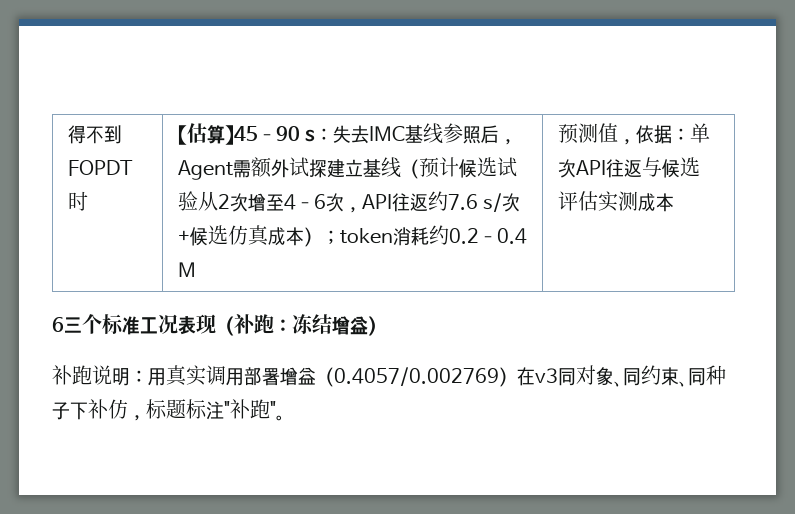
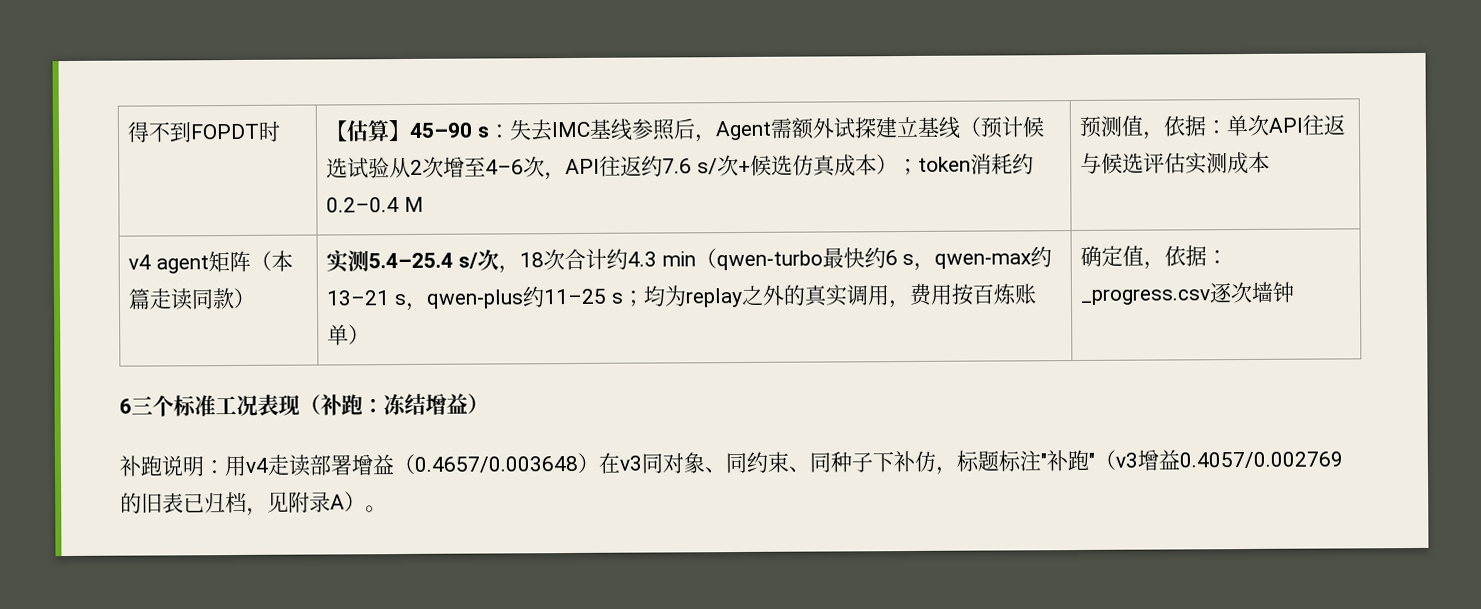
+ v4 agent矩阵（本篇走读同款） | 实测5.4–25.4 s/次，18次合计约4.3 min（qwen-turbo最快约6 s，qwen-max约13–21 s，qwen-plus约11–25 s；均为replay之外的真实调用，费用按百炼账单） | 确定值，依据：_progress.csv逐次墙钟
- 补跑说明：用真实调用部署增益（0.4057/0.002769）在v3同对象、同约束、同种子下补仿，标题标注"补跑"。
+ 补跑说明：用v4走读部署增益（0.4657/0.003648）在v3同对象、同约束、同种子下补仿，标题标注"补跑"（v3增益0.4057/0.002769的旧表已归档，见附录A）。

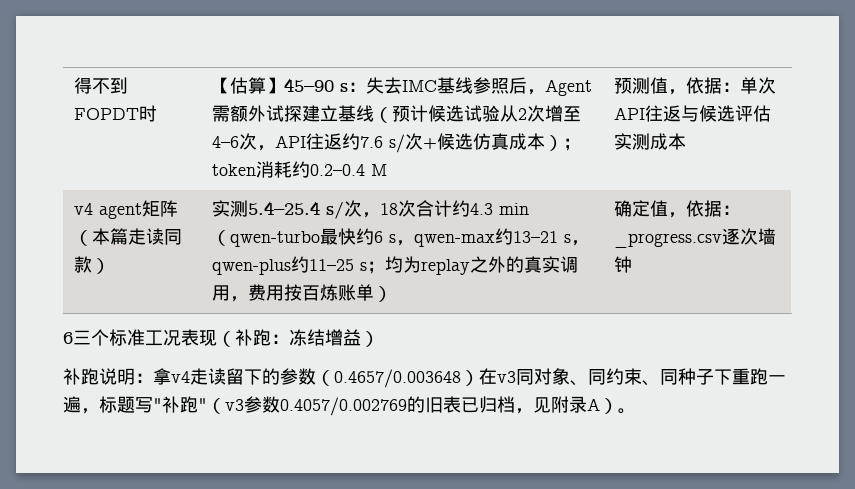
- 补跑说明：用v4走读部署增益（0.4657/0.003648）在v3同对象、同约束、同种子下补仿，标题标注"补跑"（v3增益0.4057/0.002769的旧表已归档，见附录A）。
+ 补跑说明：拿v4走读留下的参数（0.4657/0.003648）在v3同对象、同约束、同种子下重跑一遍，标题写"补跑"（v3参数0.4057/0.002769的旧表已归档，见附录A）。

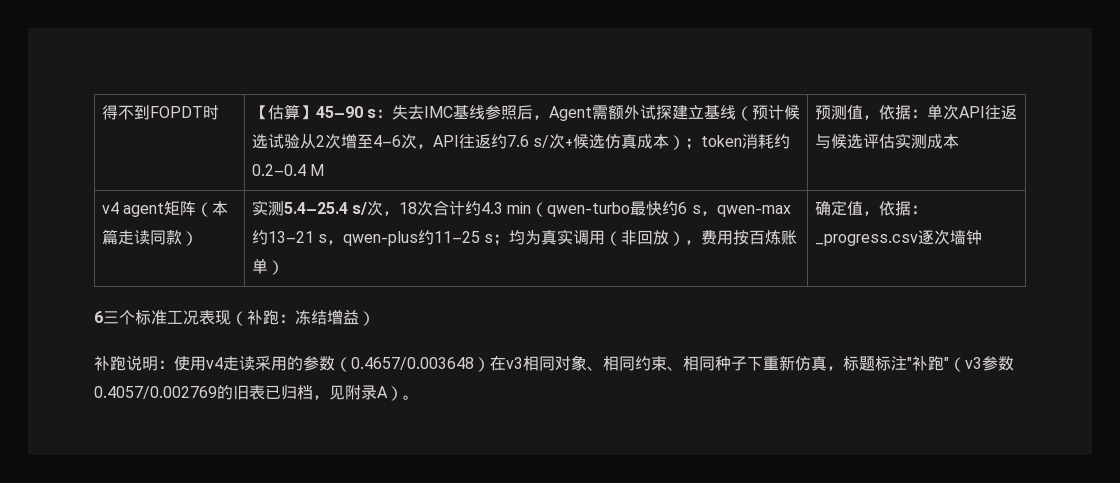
- 实测5.4–25.4 s/次，18次合计约4.3 min（qwen-turbo最快约6 s，qwen-max约13–21 s，qwen-plus约11–25 s；均为replay之外的真实调用，费用按百炼账单）
+ 实测5.4–25.4 s/次，18次合计约4.3 min（qwen-turbo最快约6 s，qwen-max约13–21 s，qwen-plus约11–25 s；均为真实调用（非回放），费用按百炼账单）
- 补跑说明：拿v4走读留下的参数（0.4657/0.003648）在v3同对象、同约束、同种子下重跑一遍，标题写"补跑"（v3参数0.4057/0.002769的旧表已归档，见附录A）。
+ 补跑说明：使用v4走读采用的参数（0.4657/0.003648）在v3相同对象、相同约束、相同种子下重新仿真，标题标注"补跑"（v3参数0.4057/0.002769的旧表已归档，见附录A）。

